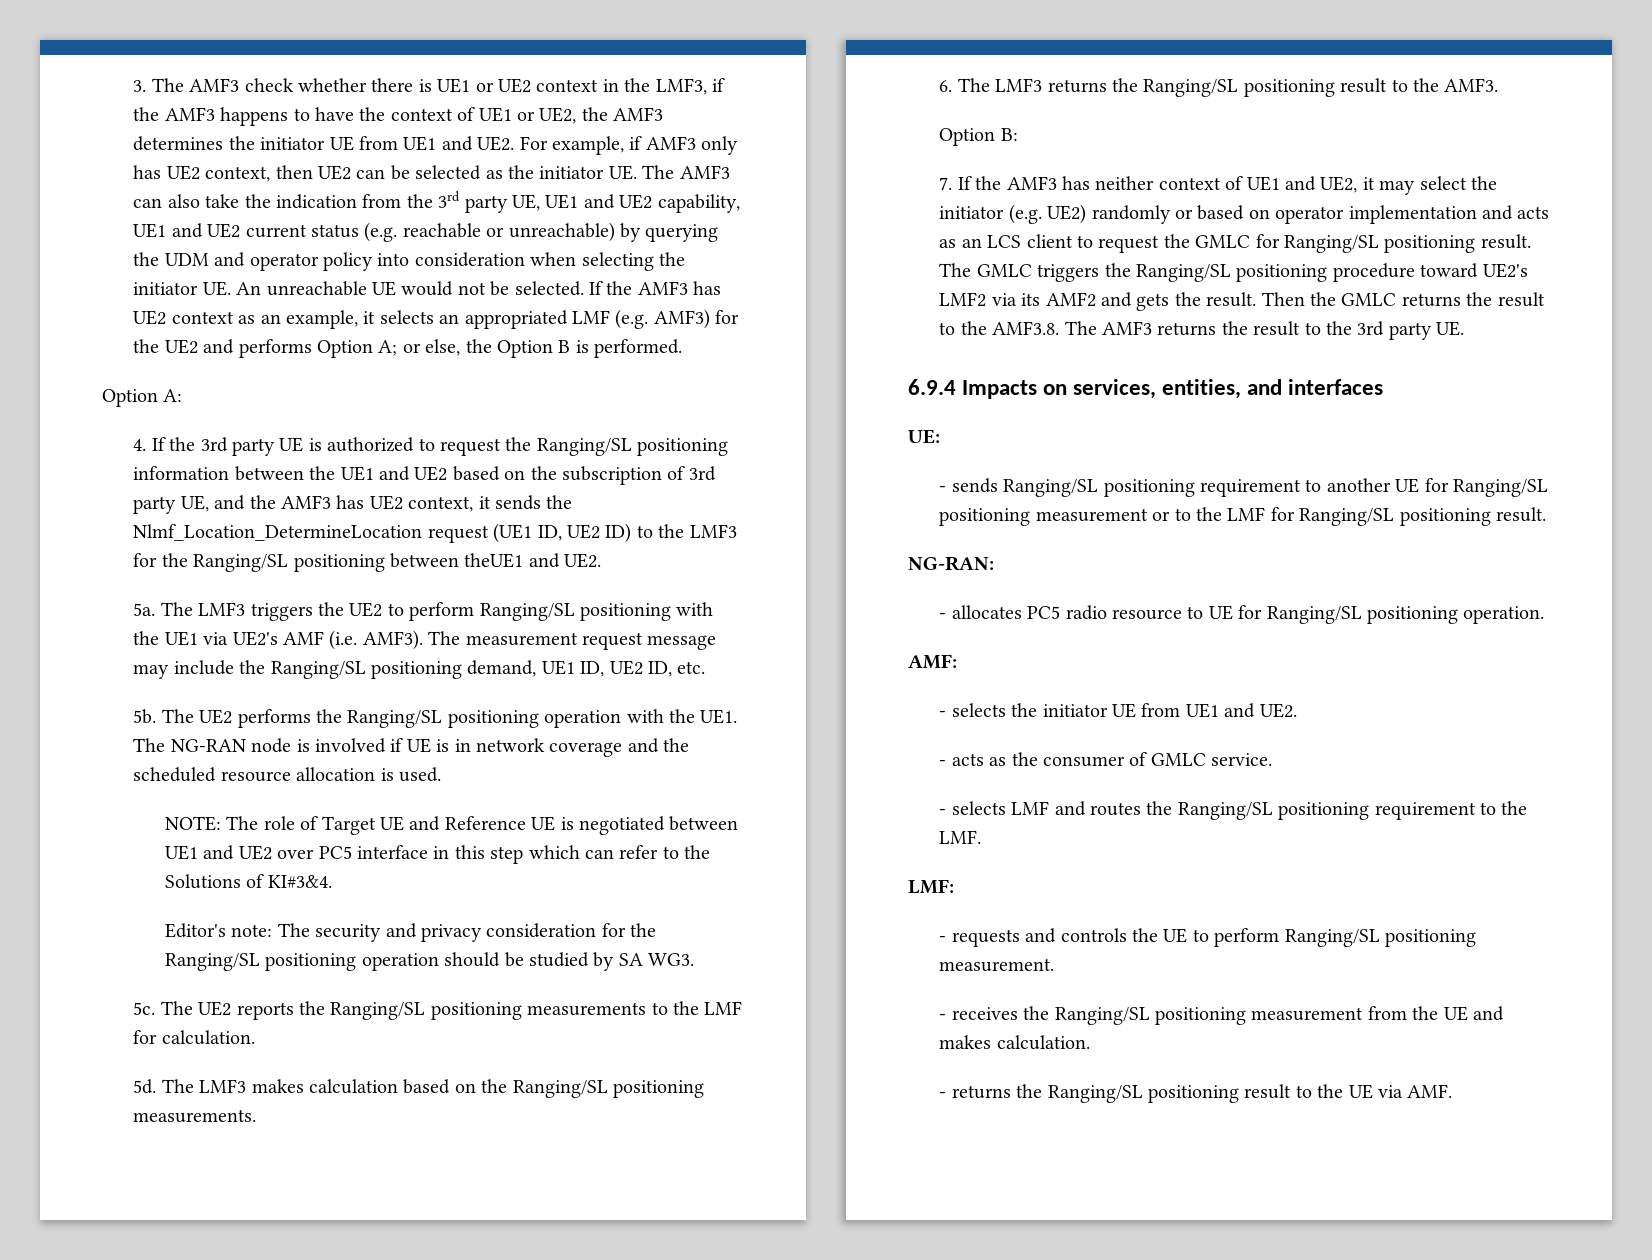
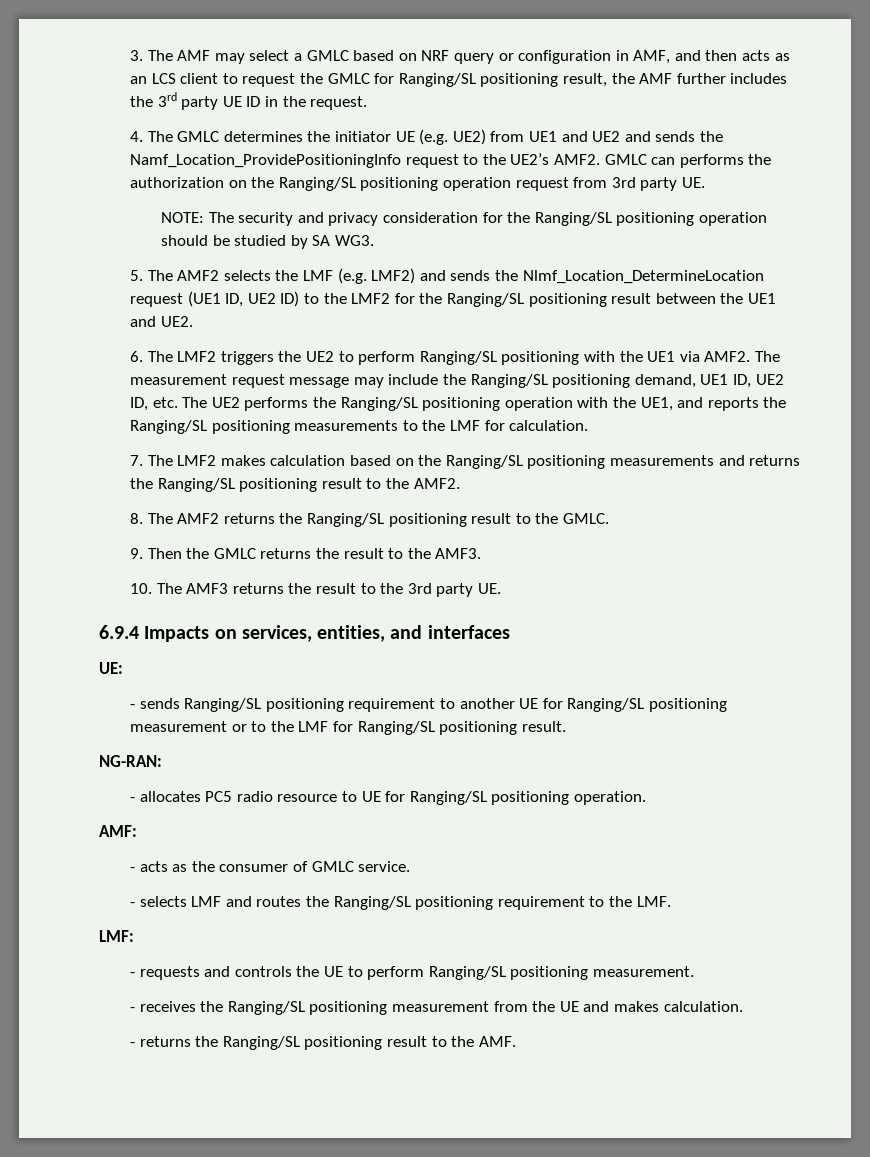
- 3. The AMF3 check whether there is UE1 or UE2 context in the LMF3, if the AMF3 happens to have the context of UE1 or UE2, the AMF3 determines the initiator UE from UE1 and UE2. For example, if AMF3 only has UE2 context, then UE2 can be selected as the initiator UE. The AMF3 can also take the indication from the 3rd party UE, UE1 and UE2 capability, UE1 and UE2 current status (e.g. reachable or unreachable) by querying the UDM and operator policy into consideration when selecting the initiator UE. An unreachable UE would not be selected. If the AMF3 has UE2 context as an example, it selects an appropriated LMF (e.g. AMF3) for the UE2 and performs Option A; or else, the Option B is performed.
- Option A:
- 4. If the 3rd party UE is authorized to request the Ranging/SL positioning information between the UE1 and UE2 based on the subscription of 3rd party UE, and the AMF3 has UE2 context, it sends the Nlmf_Location_DetermineLocation request (UE1 ID, UE2 ID) to the LMF3 for the Ranging/SL positioning between theUE1 and UE2.
- 5a. The LMF3 triggers the UE2 to perform Ranging/SL positioning with the UE1 via UE2's AMF (i.e. AMF3). The measurement request message may include the Ranging/SL positioning demand, UE1 ID, UE2 ID, etc.
- 5b. The UE2 performs the Ranging/SL positioning operation with the UE1. The NG-RAN node is involved if UE is in network coverage and the scheduled resource allocation is used.
- NOTE: The role of Target UE and Reference UE is negotiated between UE1 and UE2 over PC5 interface in this step which can refer to the Solutions of KI#3&4.
- Editor's note: The security and privacy consideration for the Ranging/SL positioning operation should be studied by SA WG3.
+ 3. The AMF may select a GMLC based on NRF query or configuration in AMF, and then acts as an LCS client to request the GMLC for Ranging/SL positioning result, the AMF further includes the 3rd party UE ID in the request.
+ 4. The GMLC determines the initiator UE (e.g. UE2) from UE1 and UE2 and sends the Namf_Location_ProvidePositioningInfo request to the UE2’s AMF2. GMLC can performs the authorization on the Ranging/SL positioning operation request from 3rd party UE.
+ NOTE: The security and privacy consideration for the Ranging/SL positioning operation should be studied by SA WG3.
- 5c. The UE2 reports the Ranging/SL positioning measurements to the LMF for calculation.
+ 5. The AMF2 selects the LMF (e.g. LMF2) and sends the Nlmf_Location_DetermineLocation request (UE1 ID, UE2 ID) to the LMF2 for the Ranging/SL positioning result between the UE1 and UE2.
+ 6. The LMF2 triggers the UE2 to perform Ranging/SL positioning with the UE1 via AMF2. The measurement request message may include the Ranging/SL positioning demand, UE1 ID, UE2 ID, etc. The UE2 performs the Ranging/SL positioning operation with the UE1, and reports the Ranging/SL positioning measurements to the LMF for calculation.
- 5d. The LMF3 makes calculation based on the Ranging/SL positioning measurements.
- 6. The LMF3 returns the Ranging/SL positioning result to the AMF3.
- Option B:
- 7. If the AMF3 has neither context of UE1 and UE2, it may select the initiator (e.g. UE2) randomly or based on operator implementation and acts as an LCS client to request the GMLC for Ranging/SL positioning result. The GMLC triggers the Ranging/SL positioning procedure toward UE2's LMF2 via its AMF2 and gets the result. Then the GMLC returns the result to the AMF3.8. The AMF3 returns the result to the 3rd party UE.
+ 7. The LMF2 makes calculation based on the Ranging/SL positioning measurements and returns the Ranging/SL positioning result to the AMF2.
+ 8. The AMF2 returns the Ranging/SL positioning result to the GMLC.
+ 9. Then the GMLC returns the result to the AMF3.
+ 10. The AMF3 returns the result to the 3rd party UE.
- - selects the initiator UE from UE1 and UE2.
- - returns the Ranging/SL positioning result to the UE via AMF.
+ - returns the Ranging/SL positioning result to the AMF.

